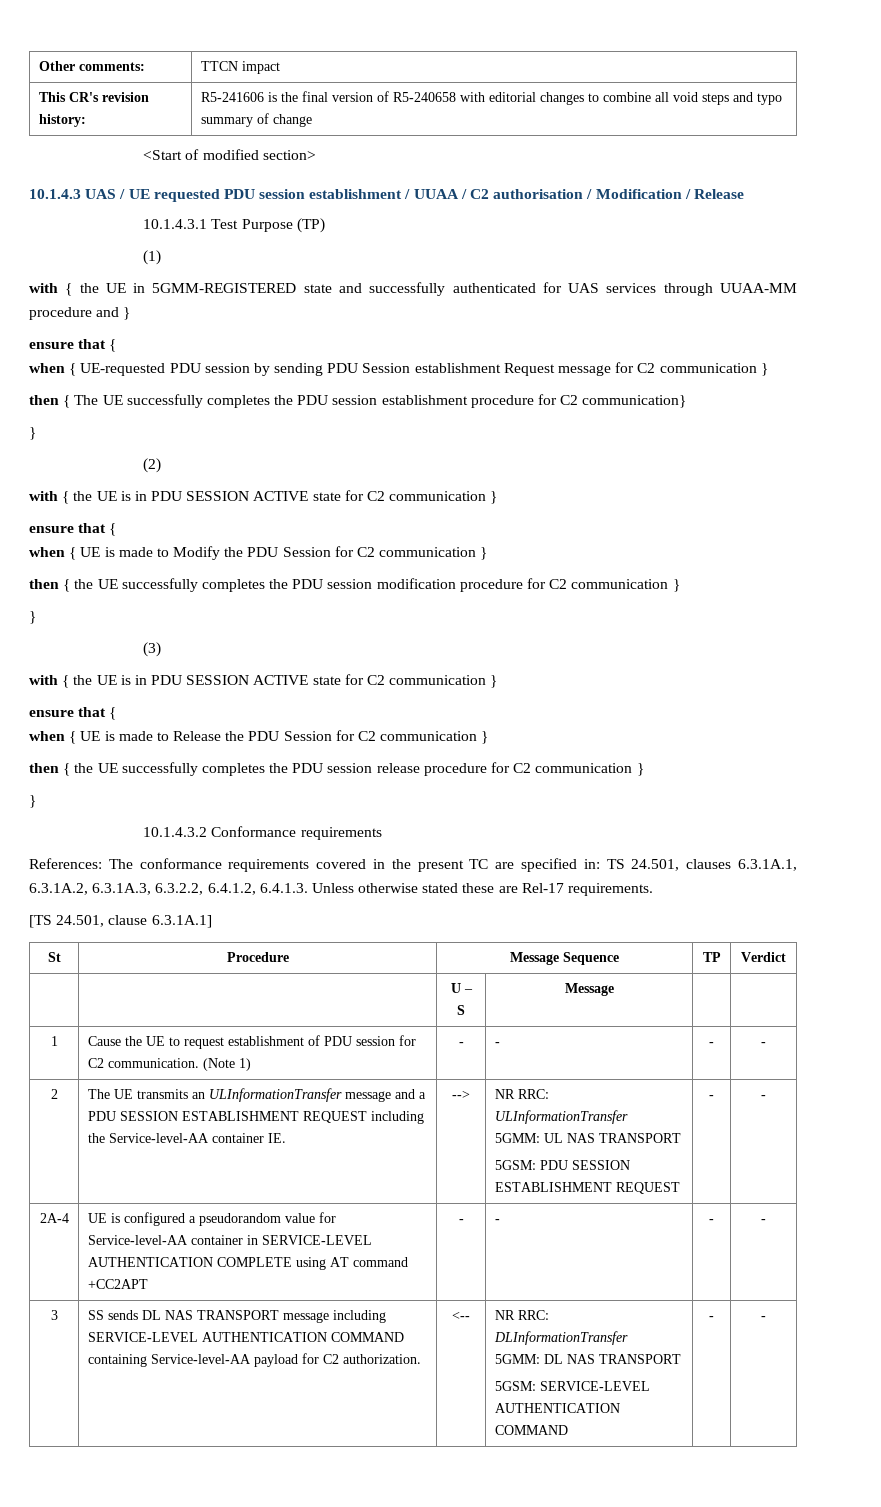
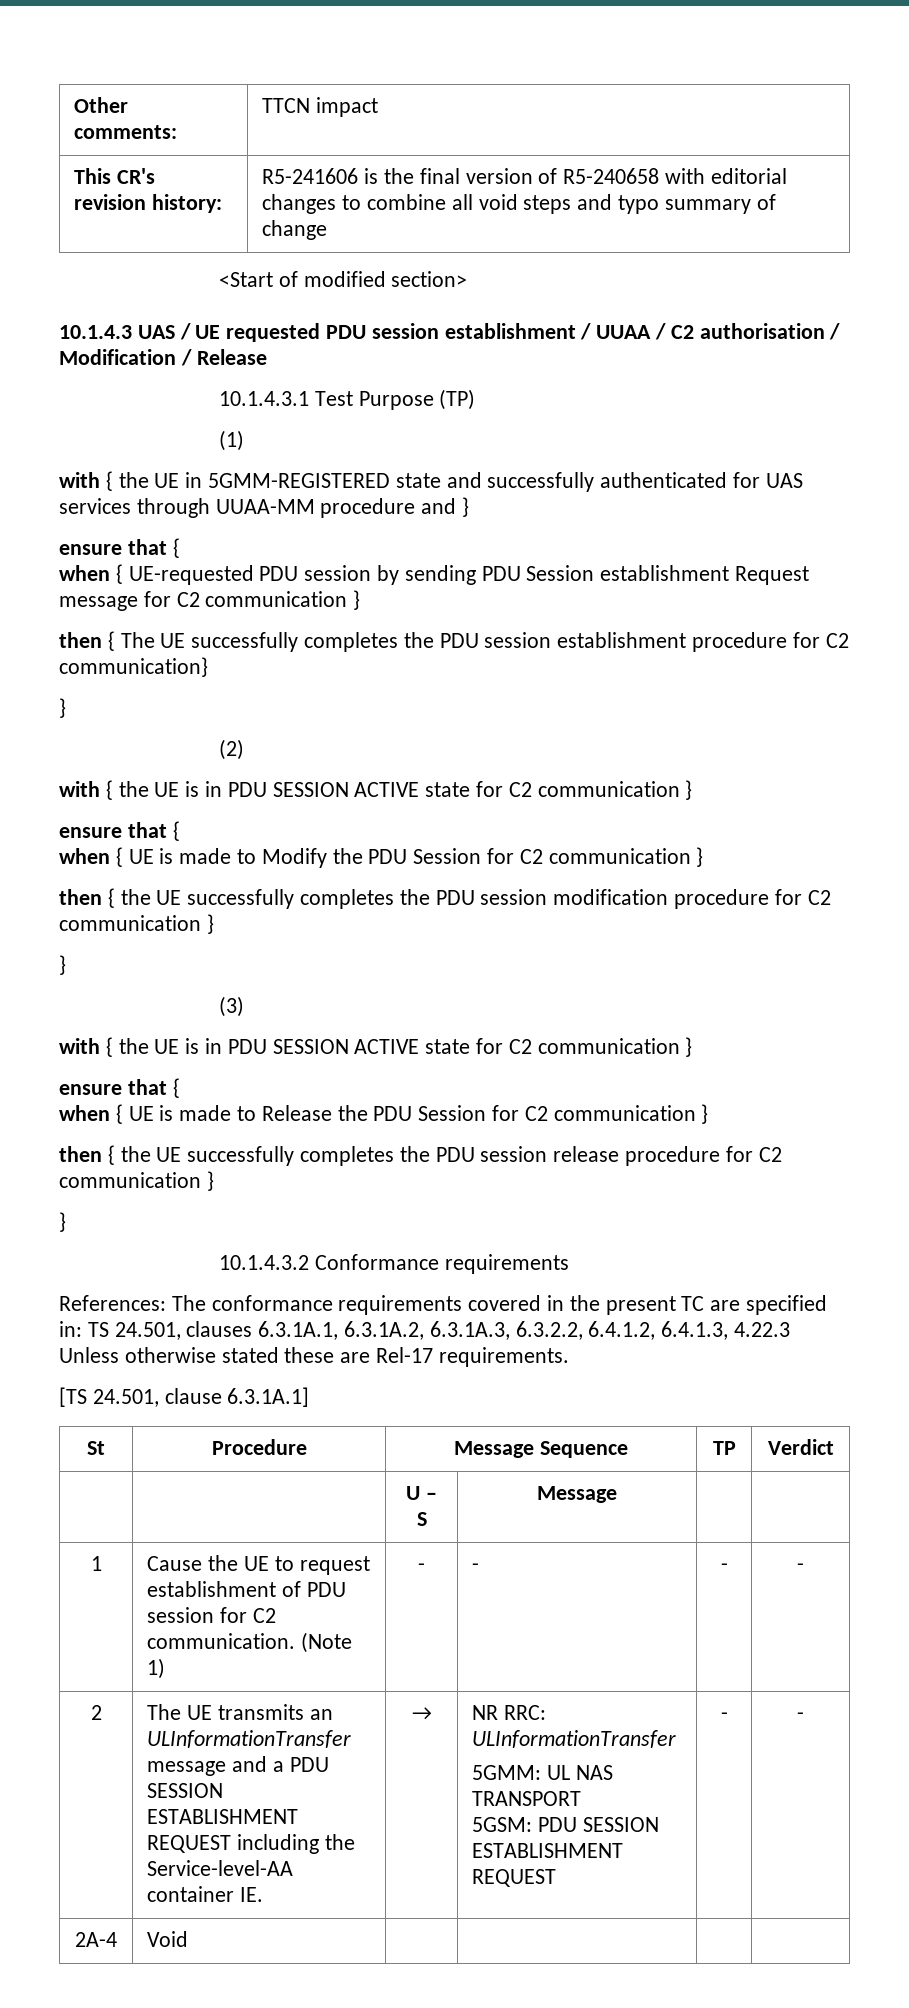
- References: The conformance requirements covered in the present TC are specified in: TS 24.501, clauses 6.3.1A.1, 6.3.1A.2, 6.3.1A.3, 6.3.2.2, 6.4.1.2, 6.4.1.3. Unless otherwise stated these are Rel-17 requirements.
+ References: The conformance requirements covered in the present TC are specified in: TS 24.501, clauses 6.3.1A.1, 6.3.1A.2, 6.3.1A.3, 6.3.2.2, 6.4.1.2, 6.4.1.3, 4.22.3 Unless otherwise stated these are Rel-17 requirements.
- 2 | The UE transmits an ULInformationTransfer message and a PDU SESSION ESTABLISHMENT REQUEST including the Service-level-AA container IE. | --> | NR RRC: ULInformationTransfer
+ 2 | The UE transmits an ULInformationTransfer message and a PDU SESSION ESTABLISHMENT REQUEST including the Service-level-AA container IE. | → | NR RRC: ULInformationTransfer
- 2A-4 | UE is configured a pseudorandom value for Service-level-AA container in SERVICE-LEVEL AUTHENTICATION COMPLETE using AT command +CC2APT | - | - | - | -
- 3 | SS sends DL NAS TRANSPORT message including SERVICE-LEVEL AUTHENTICATION COMMAND containing Service-level-AA payload for C2 authorization. | <-- | NR RRC: DLInformationTransfer
- 5GMM: DL NAS TRANSPORT
- 5GSM: SERVICE-LEVEL AUTHENTICATION COMMAND | - | -
+ 2A-4 | Void | | | |

